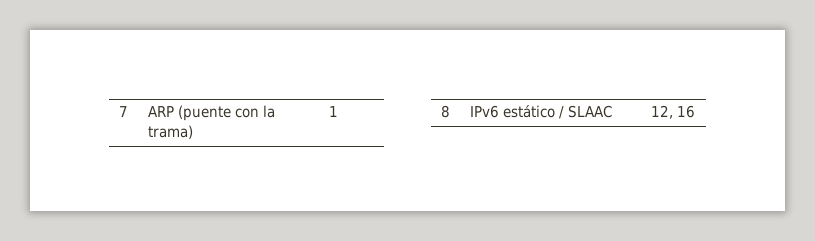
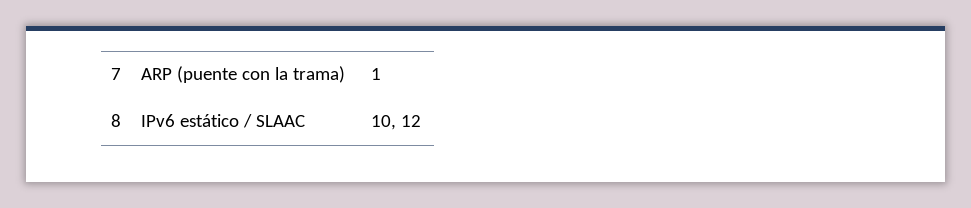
- 8 | IPv6 estático / SLAAC | 12, 16
+ 8 | IPv6 estático / SLAAC | 10, 12

